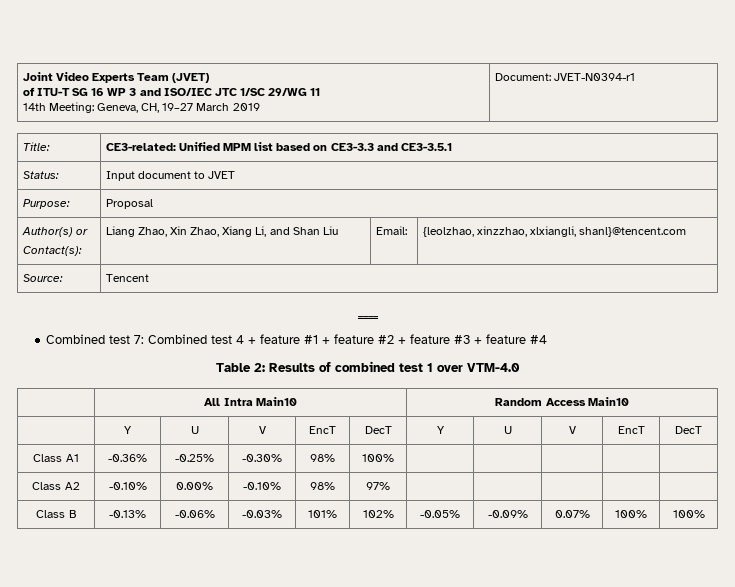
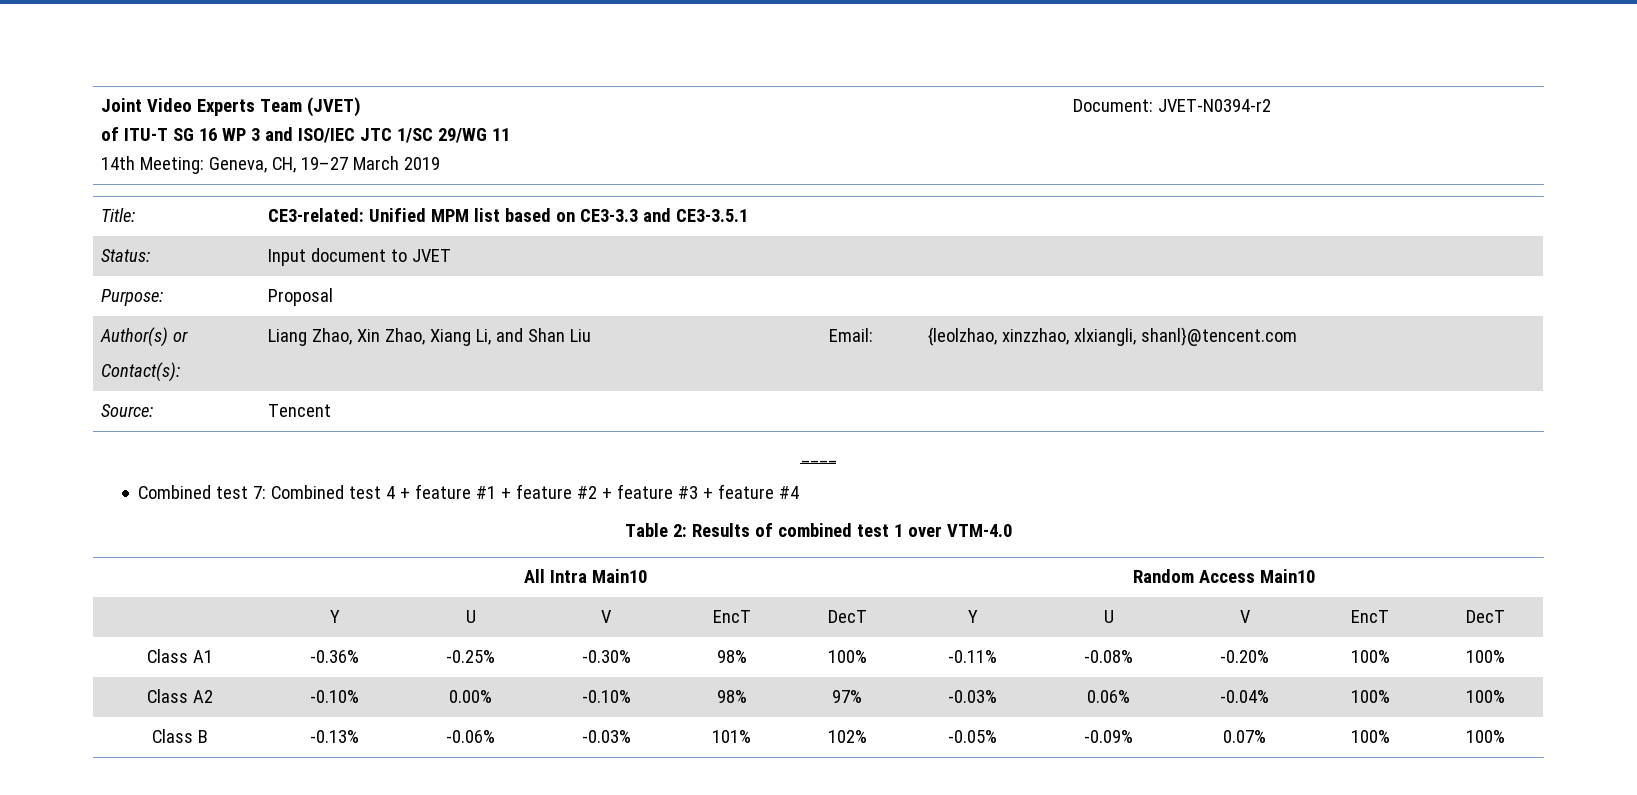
  Joint Video Experts Team (JVET)
  of ITU-T SG 16 WP 3 and ISO/IEC JTC 1/SC 29/WG 11
- 14th Meeting: Geneva, CH, 19–27 March 2019 | Document: JVET-N0394-r1
+ 14th Meeting: Geneva, CH, 19–27 March 2019 | Document: JVET-N0394-r2
- Class A1 | -0.36% | -0.25% | -0.30% | 98% | 100% | | | | |
+ Class A1 | -0.36% | -0.25% | -0.30% | 98% | 100% | -0.11% | -0.08% | -0.20% | 100% | 100%
- Class A2 | -0.10% | 0.00% | -0.10% | 98% | 97% | | | | |
+ Class A2 | -0.10% | 0.00% | -0.10% | 98% | 97% | -0.03% | 0.06% | -0.04% | 100% | 100%

